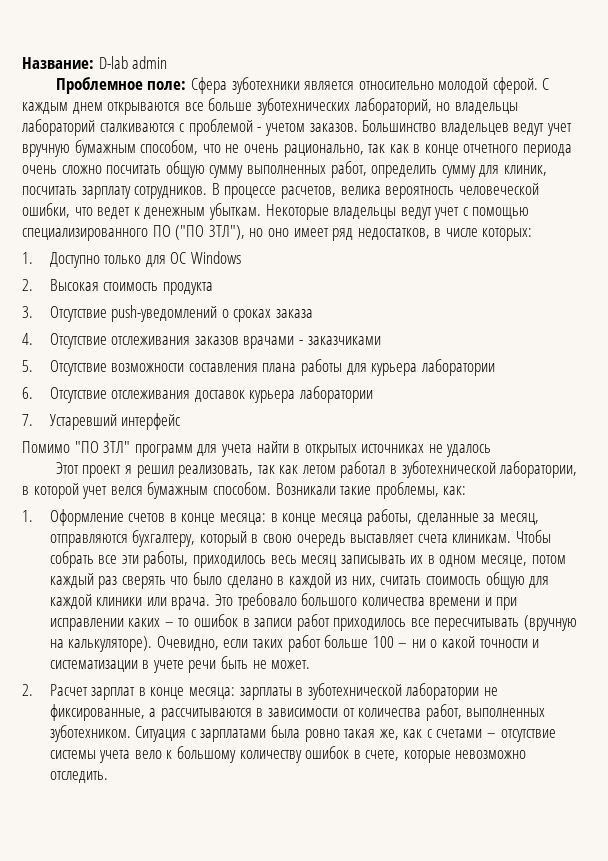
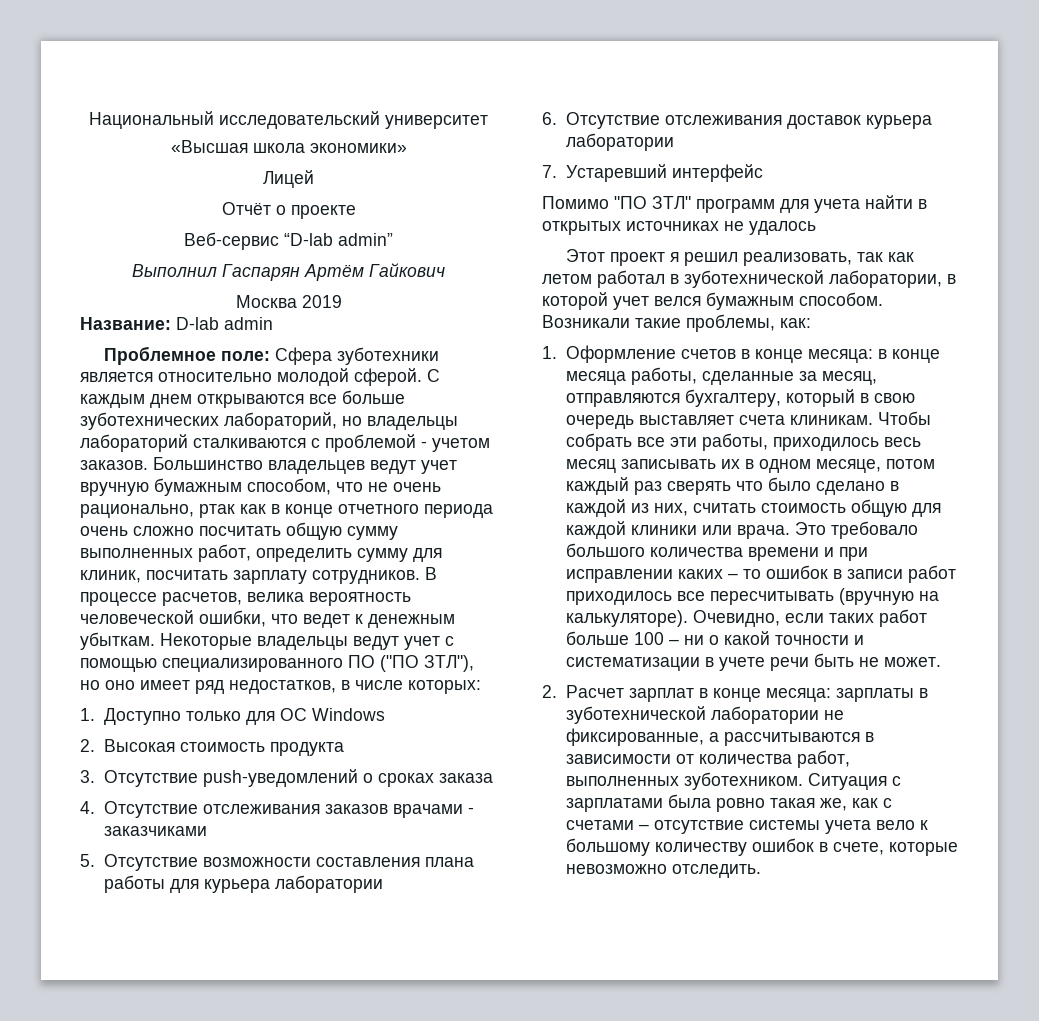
+ Национальный исследовательский университет
+ «Высшая школа экономики»
+ Лицей
+ Отчёт о проекте
+ Веб-сервис “D-lab admin”
+ Выполнил Гаспарян Артём Гайкович
+ Москва 2019
- Большинство владельцев ведут учет вручную бумажным способом, что не очень рационально, так как в конце отчетного периода очень сложно посчитать общую сумму выполненных работ, определить сумму для клиник, посчитать зарплату сотрудников.
+ Большинство владельцев ведут учет вручную бумажным способом, что не очень рационально, pтак как в конце отчетного периода очень сложно посчитать общую сумму выполненных работ, определить сумму для клиник, посчитать зарплату сотрудников.

